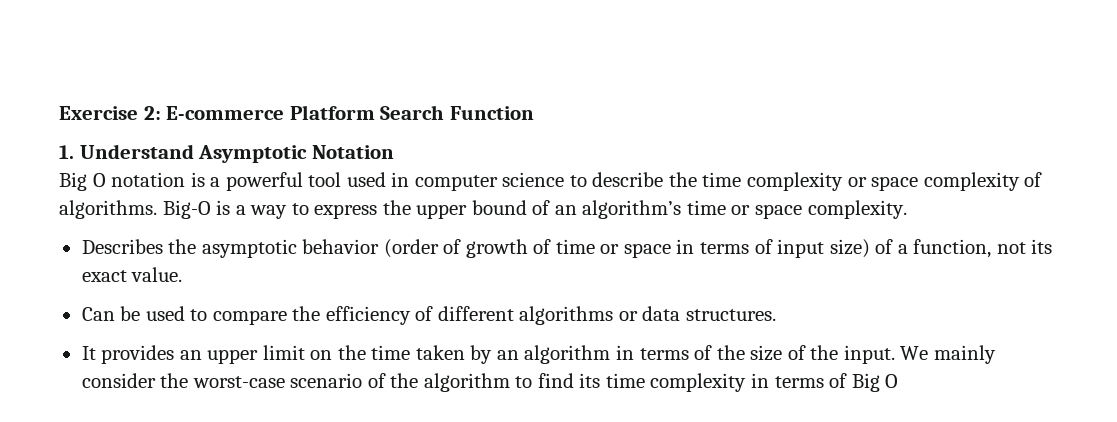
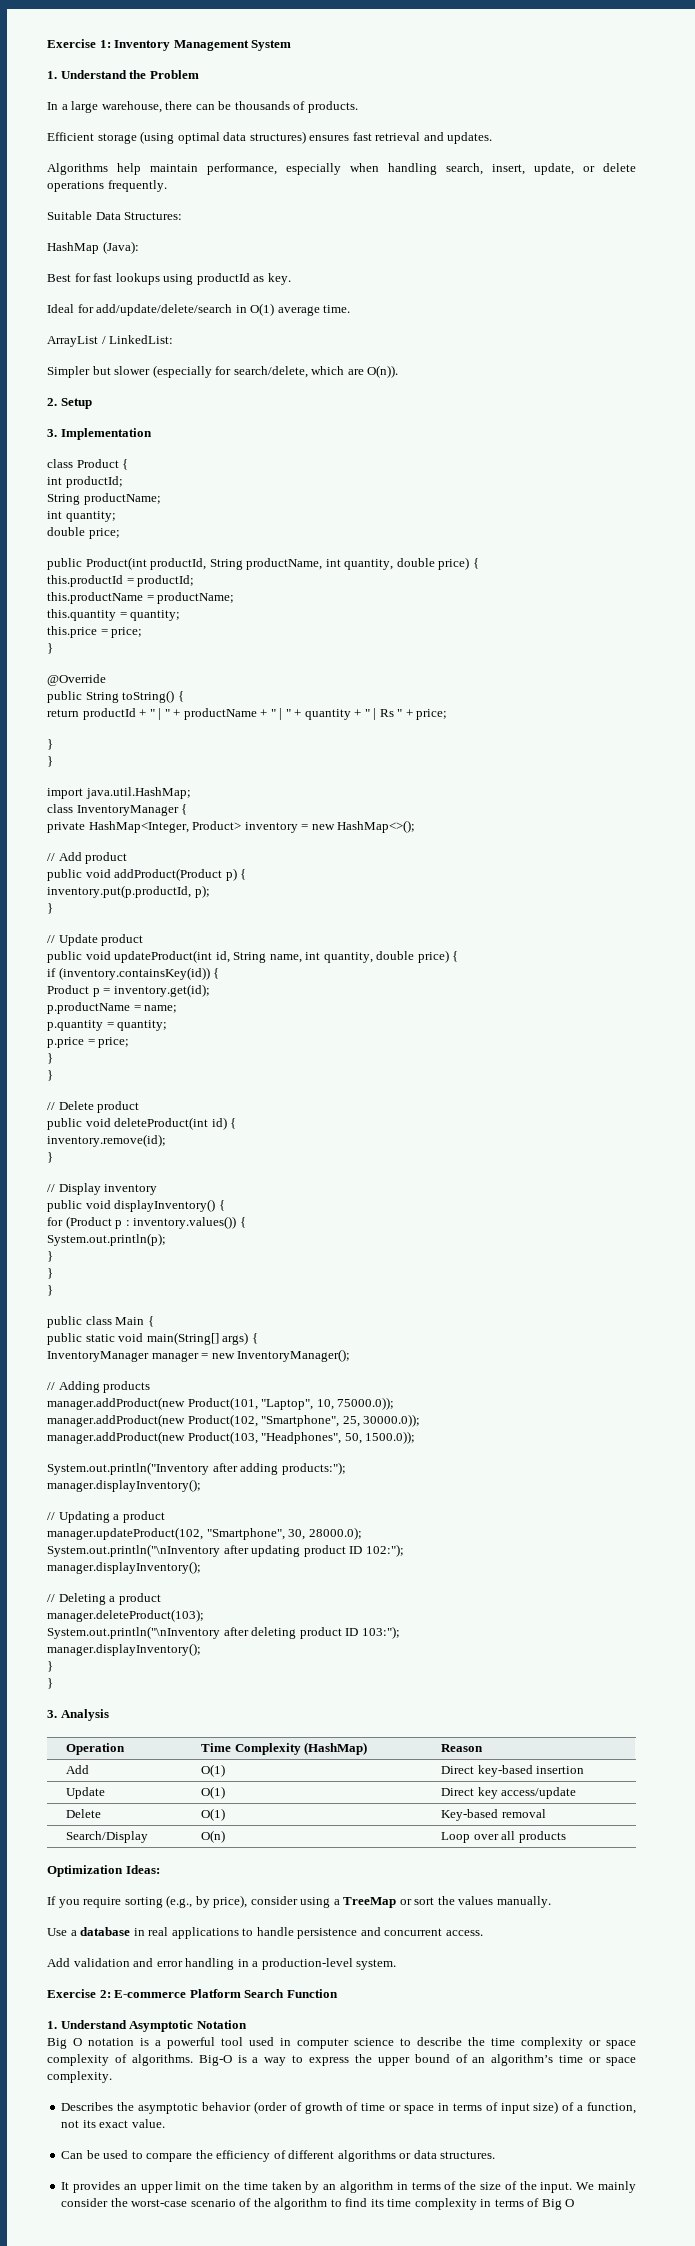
+ Exercise 1: Inventory Management System
+ 1. Understand the Problem
+ In a large warehouse, there can be thousands of products.
+ Efficient storage (using optimal data structures) ensures fast retrieval and updates.
+ Algorithms help maintain performance, especially when handling search, insert, update, or delete operations frequently.
+ Suitable Data Structures:
+ HashMap (Java):
+ Best for fast lookups using productId as key.
+ Ideal for add/update/delete/search in O(1) average time.
+ ArrayList / LinkedList:
+ Simpler but slower (especially for search/delete, which are O(n)).
+ 2. Setup
+ 3. Implementation
+ class Product {
+ int productId;
+ String productName;
+ int quantity;
+ double price;
+ public Product(int productId, String productName, int quantity, double price) {
+ this.productId = productId;
+ this.productName = productName;
+ this.quantity = quantity;
+ this.price = price;
+ }
+ @Override
+ public String toString() {
+ return productId + " | " + productName + " | " + quantity + " | Rs " + price;
+ }
+ }
+ import java.util.HashMap;
+ class InventoryManager {
+ private HashMap<Integer, Product> inventory = new HashMap<>();
+ // Add product
+ public void addProduct(Product p) {
+ inventory.put(p.productId, p);
+ }
+ // Update product
+ public void updateProduct(int id, String name, int quantity, double price) {
+ if (inventory.containsKey(id)) {
+ Product p = inventory.get(id);
+ p.productName = name;
+ p.quantity = quantity;
+ p.price = price;
+ }
+ }
+ // Delete product
+ public void deleteProduct(int id) {
+ inventory.remove(id);
+ }
+ // Display inventory
+ public void displayInventory() {
+ for (Product p : inventory.values()) {
+ System.out.println(p);
+ }
+ }
+ }
+ public class Main {
+ public static void main(String[] args) {
+ InventoryManager manager = new InventoryManager();
+ // Adding products
+ manager.addProduct(new Product(101, "Laptop", 10, 75000.0));
+ manager.addProduct(new Product(102, "Smartphone", 25, 30000.0));
+ manager.addProduct(new Product(103, "Headphones", 50, 1500.0));
+ System.out.println("Inventory after adding products:");
+ manager.displayInventory();
+ // Updating a product
+ manager.updateProduct(102, "Smartphone", 30, 28000.0);
+ System.out.println("\nInventory after updating product ID 102:");
+ manager.displayInventory();
+ // Deleting a product
+ manager.deleteProduct(103);
+ System.out.println("\nInventory after deleting product ID 103:");
+ manager.displayInventory();
+ }
+ }
+ 3. Analysis
+ Operation | Time Complexity (HashMap) | Reason
+ Add | O(1) | Direct key-based insertion
+ Update | O(1) | Direct key access/update
+ Delete | O(1) | Key-based removal
+ Search/Display | O(n) | Loop over all products
+ Optimization Ideas:
+ If you require sorting (e.g., by price), consider using a TreeMap or sort the values manually.
+ Use a database in real applications to handle persistence and concurrent access.
+ Add validation and error handling in a production-level system.

